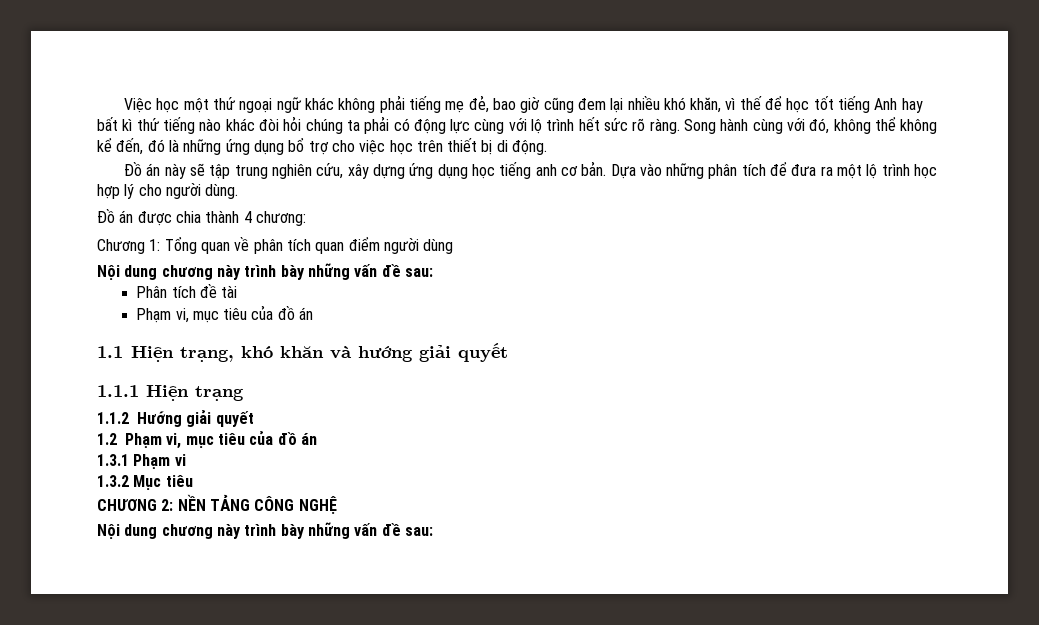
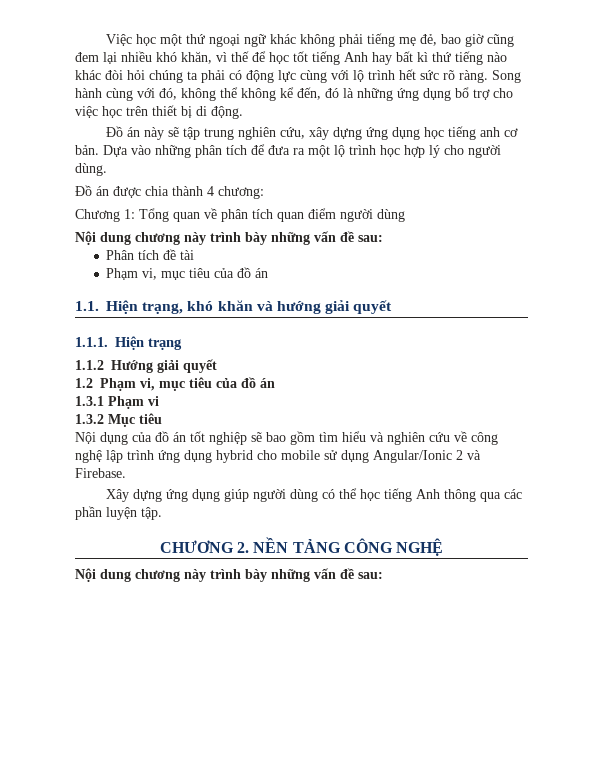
- 1.1 Hiện trạng, khó khăn và hướng giải quyết
+ 1.1. Hiện trạng, khó khăn và hướng giải quyết
- 1.1.1 Hiện trạng
+ 1.1.1. Hiện trạng
- CHƯƠNG 2: NỀN TẢNG CÔNG NGHỆ
+ Nội dụng của đồ án tốt nghiệp sẽ bao gồm tìm hiểu và nghiên cứu về công nghệ lập trình ứng dụng hybrid cho mobile sử dụng Angular/Ionic 2 và Firebase.
+ Xây dựng ứng dụng giúp người dùng có thể học tiếng Anh thông qua các phần luyện tập.
+ CHƯƠNG 2. NỀN TẢNG CÔNG NGHỆ

